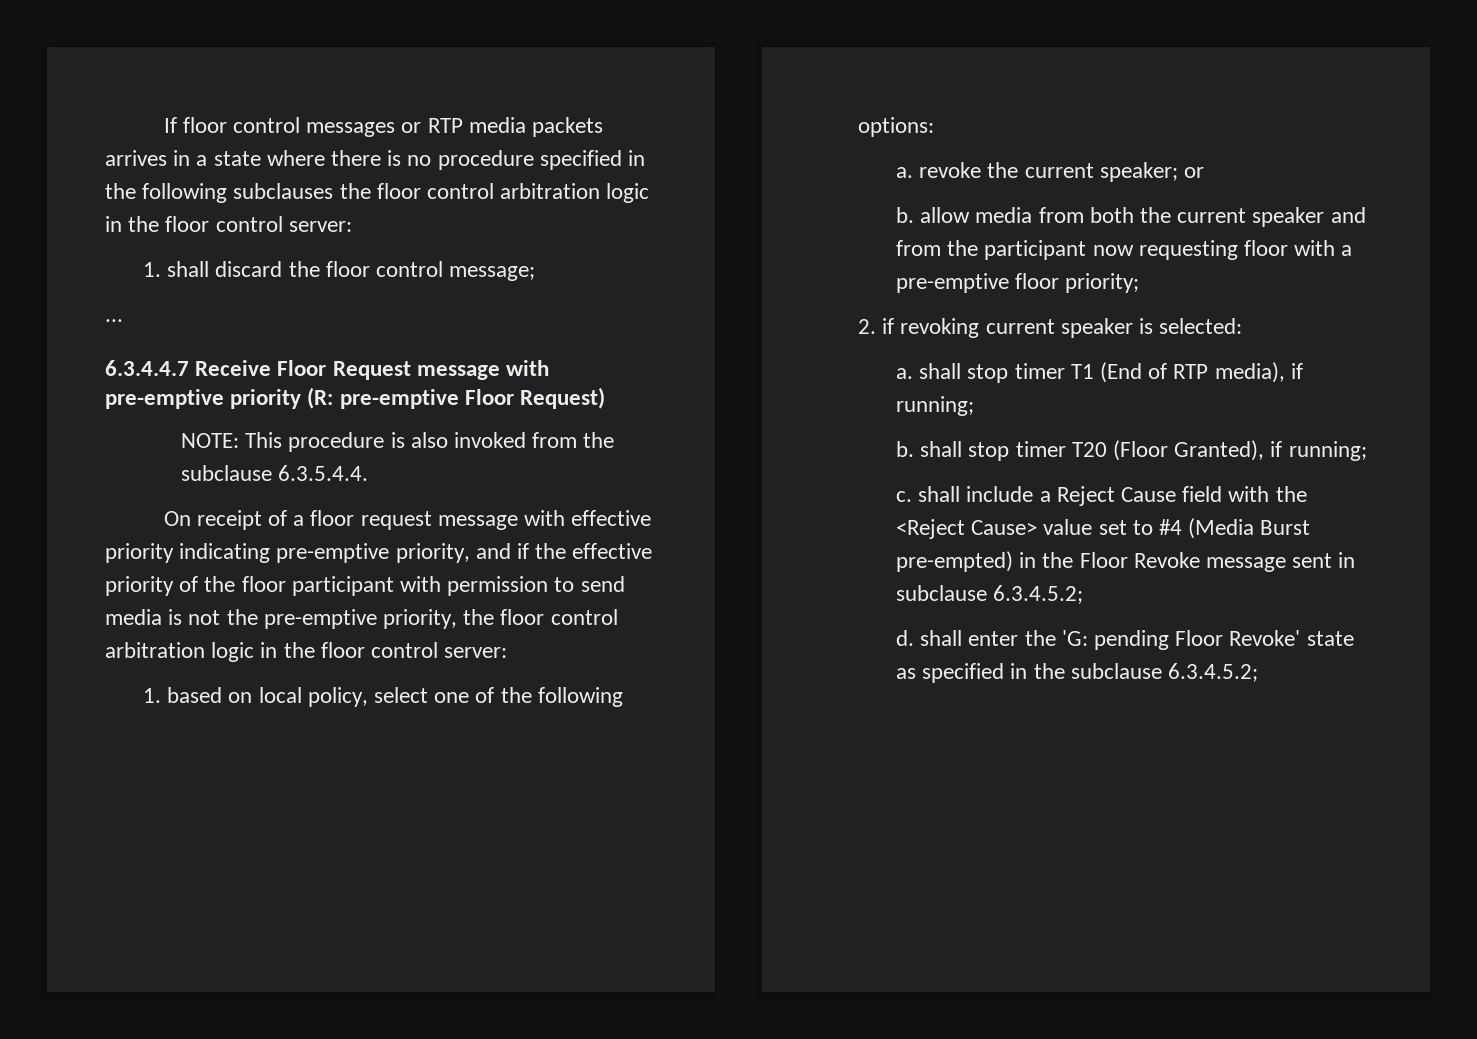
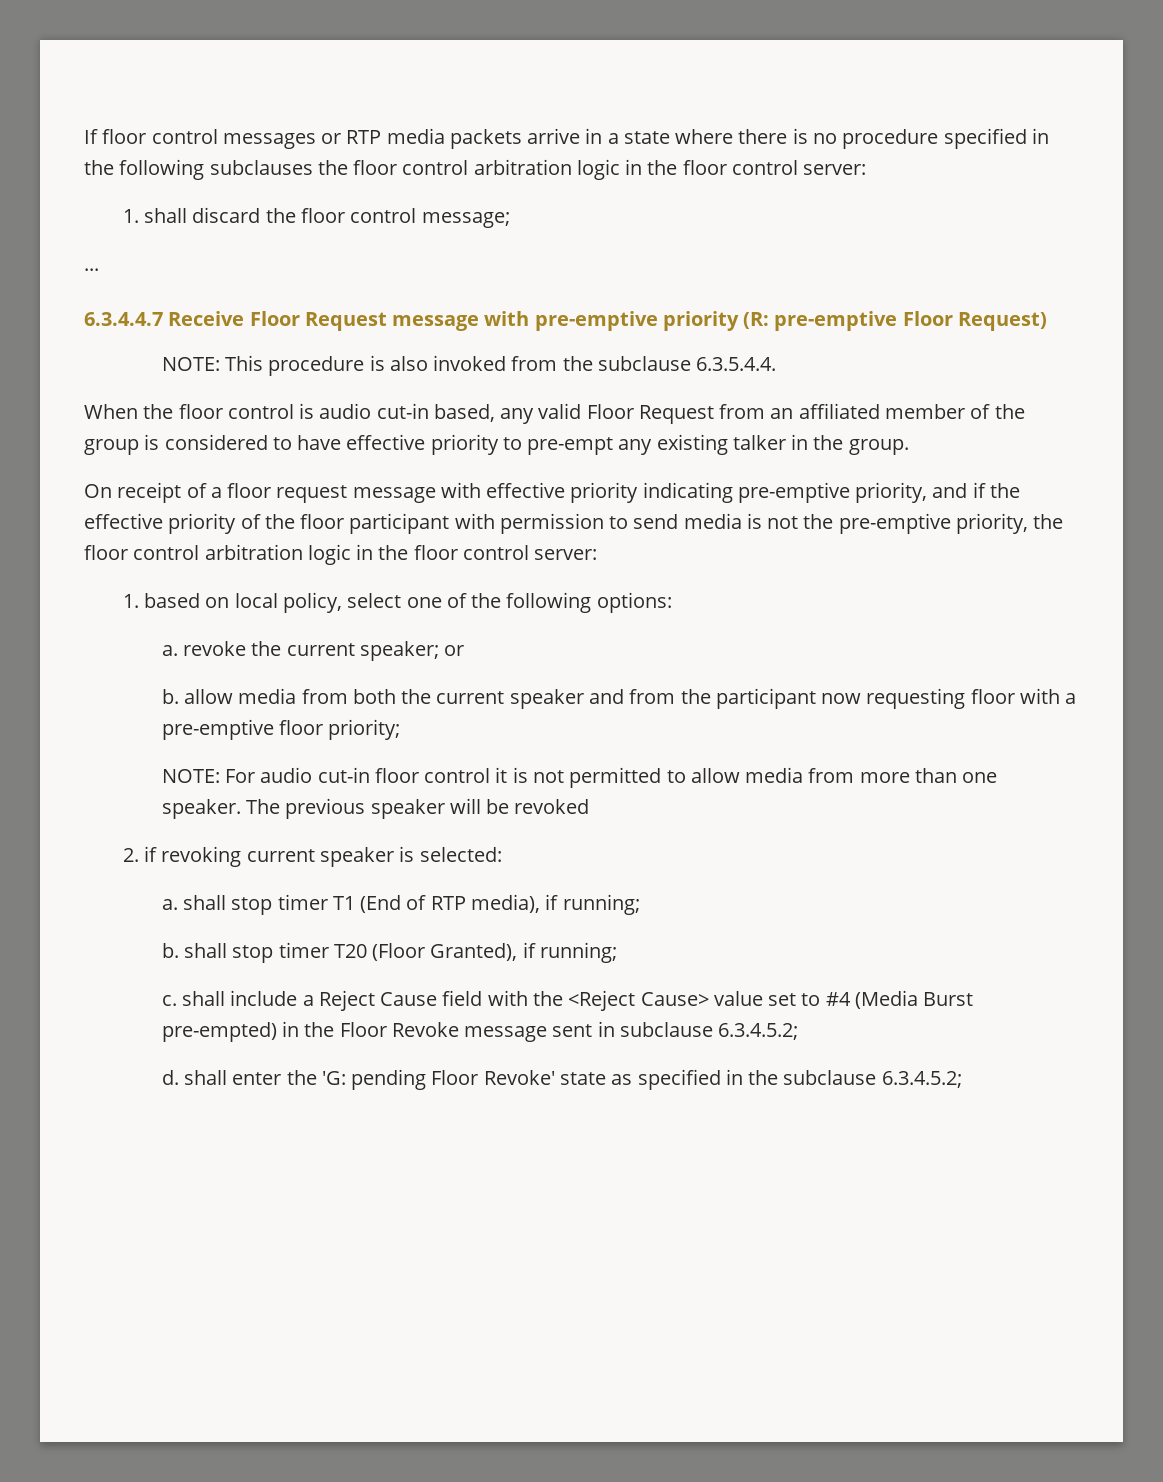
- If floor control messages or RTP media packets arrives in a state where there is no procedure specified in the following subclauses the floor control arbitration logic in the floor control server:
+ If floor control messages or RTP media packets arrive in a state where there is no procedure specified in the following subclauses the floor control arbitration logic in the floor control server:
+ When the floor control is audio cut-in based, any valid Floor Request from an affiliated member of the group is considered to have effective priority to pre-empt any existing talker in the group.
+ NOTE: For audio cut-in floor control it is not permitted to allow media from more than one speaker. The previous speaker will be revoked

